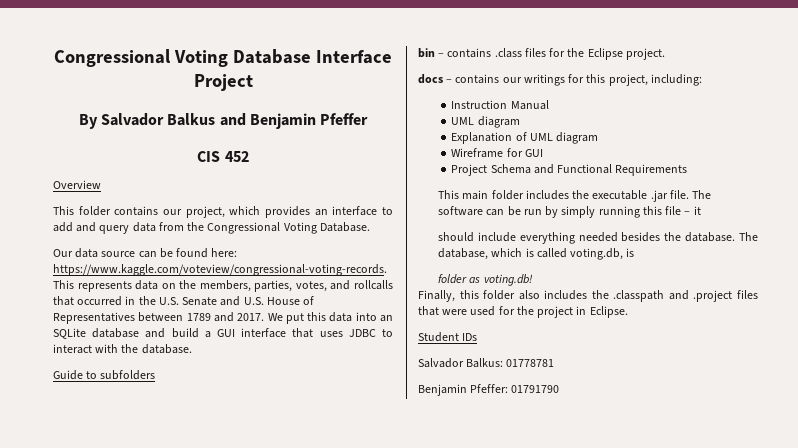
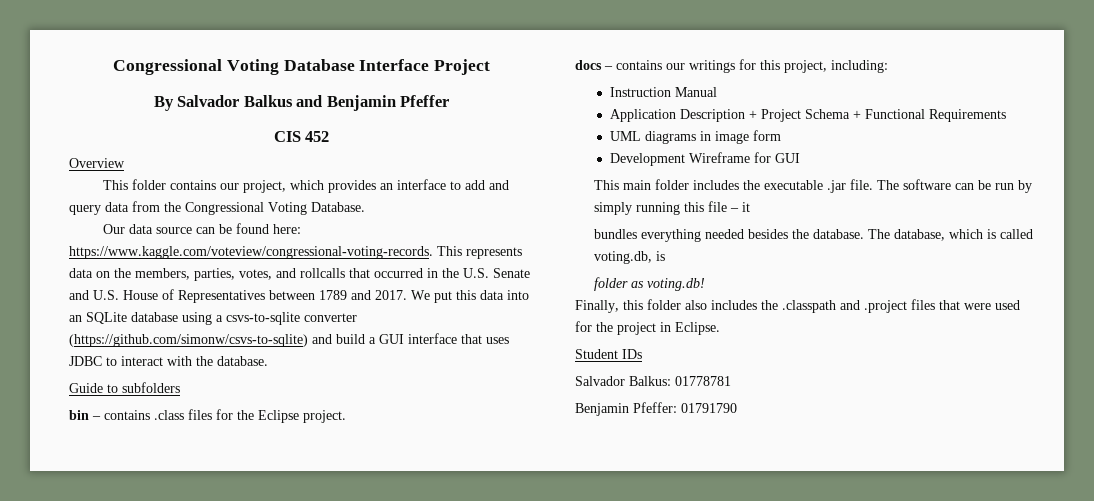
- We put this data into an SQLite database and build a GUI interface that uses JDBC to interact with the database.
+ We put this data into an SQLite database using a csvs-to-sqlite converter (https://github.com/simonw/csvs-to-sqlite) and build a GUI interface that uses JDBC to interact with the database.
  Instruction Manual
- UML diagram
- Explanation of UML diagram
- Wireframe for GUI
- Project Schema and Functional Requirements
+ Application Description + Project Schema + Functional Requirements
+ UML diagrams in image form
+ Development Wireframe for GUI
- should include everything needed besides the database.
+ bundles everything needed besides the database.

